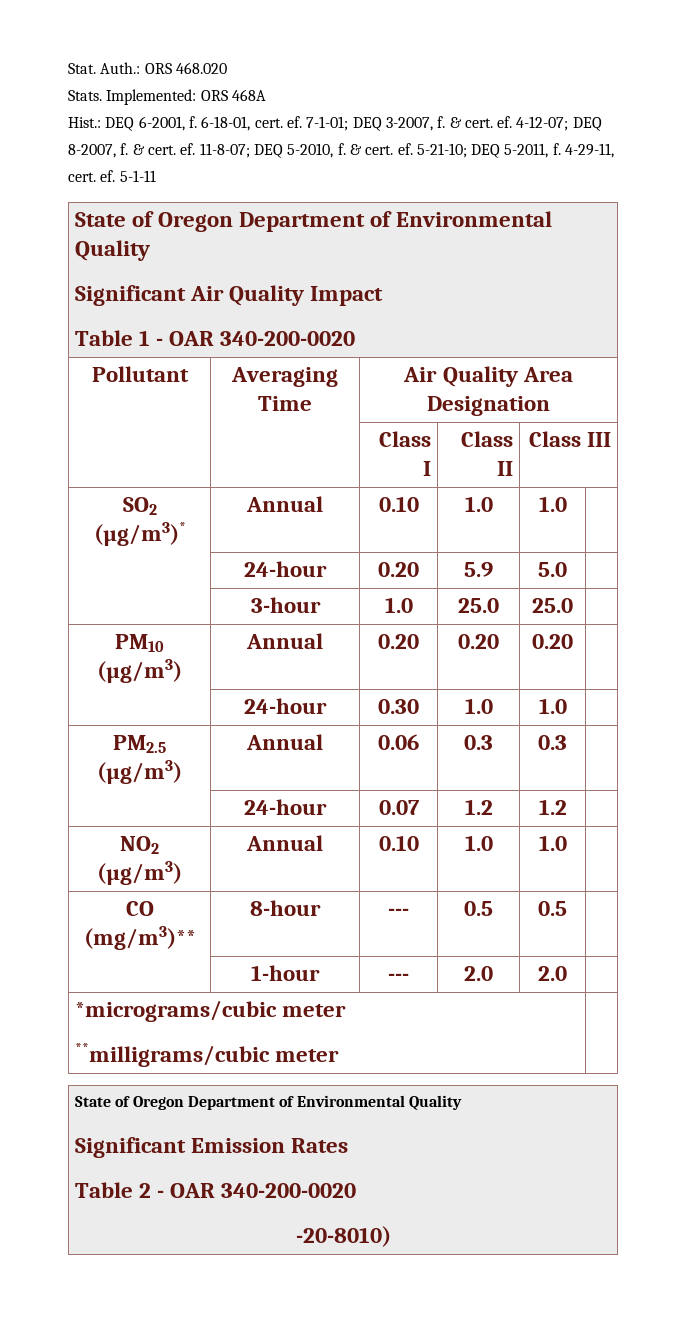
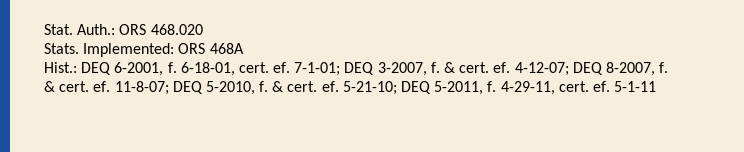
  5-1-11
- State of Oregon Department of Environmental Quality
- Significant Air Quality Impact
- Table 1 - OAR 340-200-0020
- Pollutant | Averaging Time | Air Quality Area Designation
- | | Class I | Class II | Class III
- SO2 (µg/m3)* | Annual | 0.10 | 1.0 | 1.0 |
- | 24-hour | 0.20 | 5.9 | 5.0 |
- | 3-hour | 1.0 | 25.0 | 25.0 |
- PM10 (µg/m3) | Annual | 0.20 | 0.20 | 0.20 |
- | 24-hour | 0.30 | 1.0 | 1.0 |
- PM2.5 (µg/m3) | Annual | 0.06 | 0.3 | 0.3 |
- | 24-hour | 0.07 | 1.2 | 1.2 |
- NO2 (µg/m3) | Annual | 0.10 | 1.0 | 1.0 |
- CO (mg/m3)** | 8-hour | --- | 0.5 | 0.5 |
- | 1-hour | --- | 2.0 | 2.0 |
- *micrograms/cubic meter
- **milligrams/cubic meter |
- State of Oregon Department of Environmental Quality
- Significant Emission Rates
- Table 2 - OAR 340-200-0020
- -20-8010)

